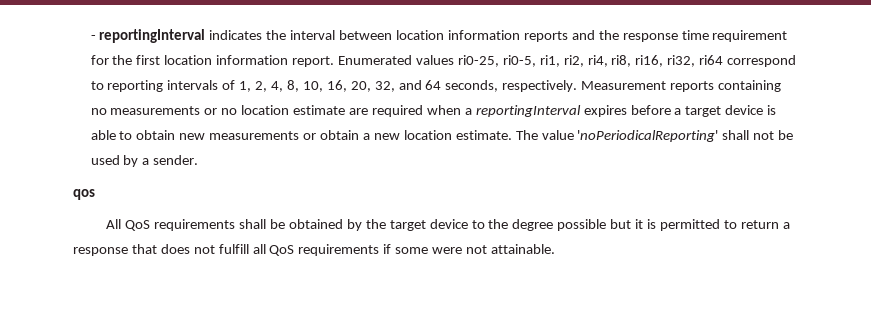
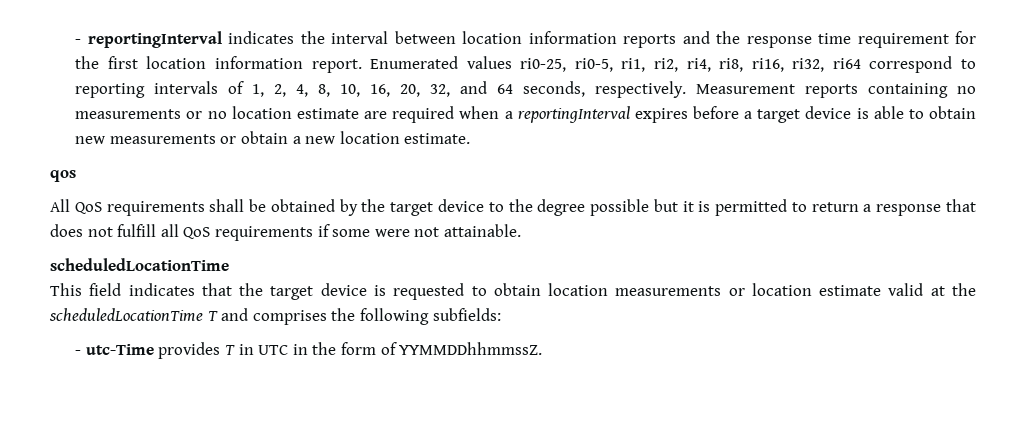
- The value 'noPeriodicalReporting' shall not be used by a sender.
  All QoS requirements shall be obtained by the target device to the degree possible but it is permitted to return a response that does not fulfill all QoS requirements if some were not attainable.
+ scheduledLocationTime
+ This field indicates that the target device is requested to obtain location measurements or location estimate valid at the scheduledLocationTime T and comprises the following subfields:
+ - utc-Time provides T in UTC in the form of YYMMDDhhmmssZ.

